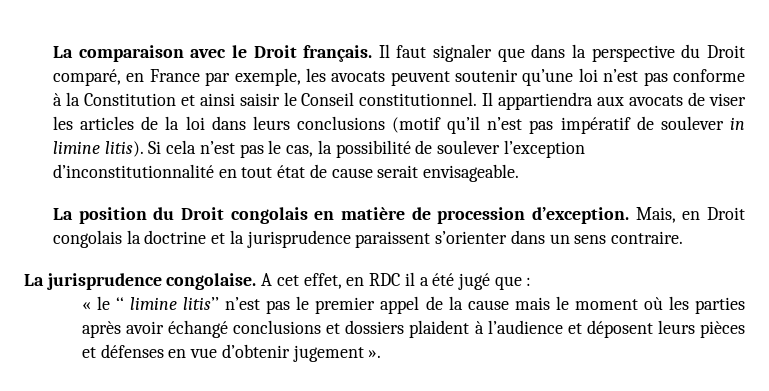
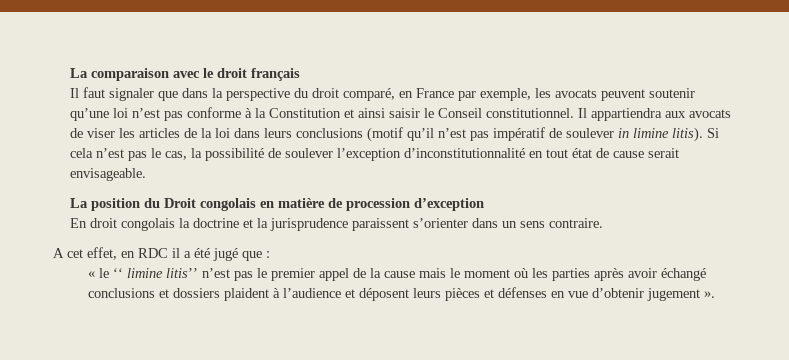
- La comparaison avec le Droit français. Il faut signaler que dans la perspective du Droit comparé, en France par exemple, les avocats peuvent soutenir qu’une loi n’est pas conforme à la Constitution et ainsi saisir le Conseil constitutionnel.
+ La comparaison avec le droit français
+ Il faut signaler que dans la perspective du droit comparé, en France par exemple, les avocats peuvent soutenir qu’une loi n’est pas conforme à la Constitution et ainsi saisir le Conseil constitutionnel.
- La position du Droit congolais en matière de procession d’exception. Mais, en Droit congolais la doctrine et la jurisprudence paraissent s’orienter dans un sens contraire.
+ La position du Droit congolais en matière de procession d’exception
+ En droit congolais la doctrine et la jurisprudence paraissent s’orienter dans un sens contraire.
- La jurisprudence congolaise.

